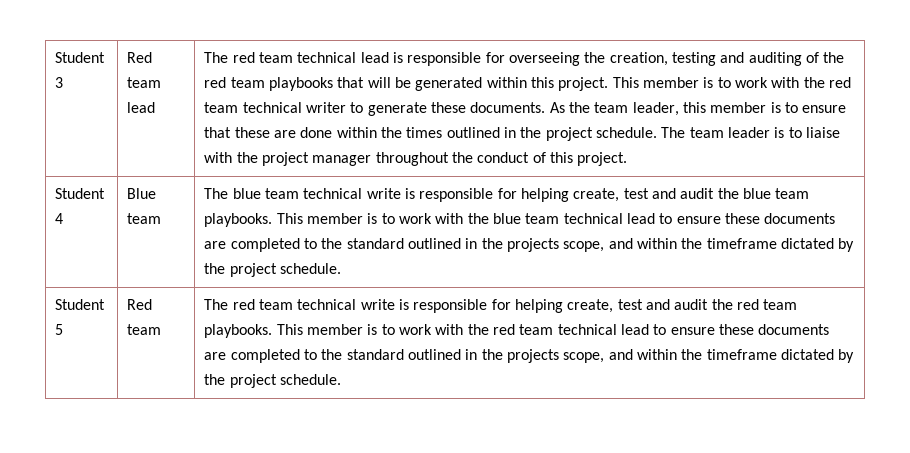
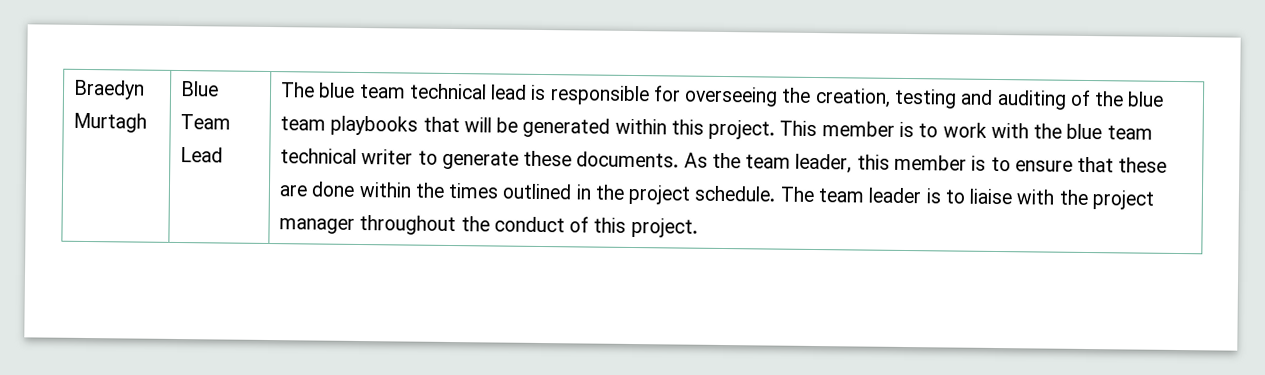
- Student 3 | Red team lead | The red team technical lead is responsible for overseeing the creation, testing and auditing of the red team playbooks that will be generated within this project.
+ Braedyn Murtagh | Blue Team Lead | The blue team technical lead is responsible for overseeing the creation, testing and auditing of the blue team playbooks that will be generated within this project.
- This member is to work with the red team technical writer to generate these documents.
+ This member is to work with the blue team technical writer to generate these documents.
- Student 4 | Blue team | The blue team technical write is responsible for helping create, test and audit the blue team playbooks. This member is to work with the blue team technical lead to ensure these documents are completed to the standard outlined in the projects scope, and within the timeframe dictated by the project schedule.
- Student 5 | Red team | The red team technical write is responsible for helping create, test and audit the red team playbooks. This member is to work with the red team technical lead to ensure these documents are completed to the standard outlined in the projects scope, and within the timeframe dictated by the project schedule.

